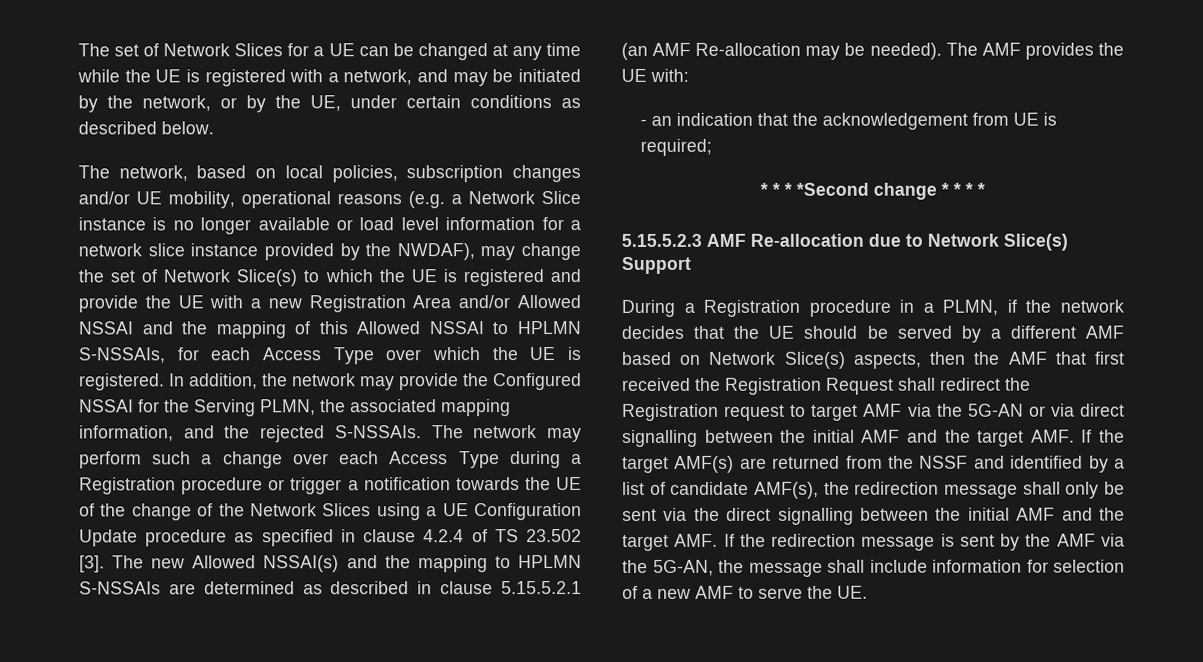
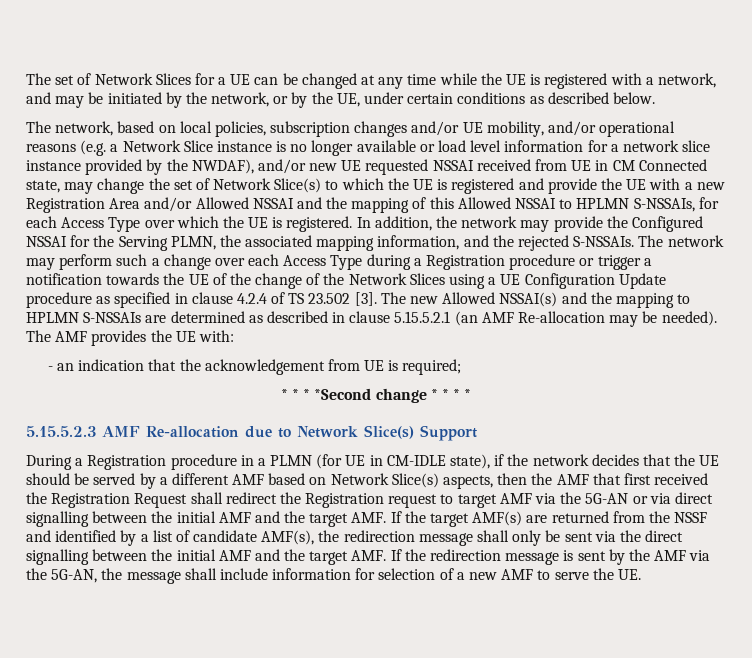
- The network, based on local policies, subscription changes and/or UE mobility, operational reasons (e.g. a Network Slice instance is no longer available or load level information for a network slice instance provided by the NWDAF), may change the set of Network Slice(s) to which the UE is registered and provide the UE with a new Registration Area and/or Allowed NSSAI and the mapping of this Allowed NSSAI to HPLMN S-NSSAIs, for each Access Type over which the UE is registered.
+ The network, based on local policies, subscription changes and/or UE mobility, and/or operational reasons (e.g. a Network Slice instance is no longer available or load level information for a network slice instance provided by the NWDAF), and/or new UE requested NSSAI received from UE in CM Connected state, may change the set of Network Slice(s) to which the UE is registered and provide the UE with a new Registration Area and/or Allowed NSSAI and the mapping of this Allowed NSSAI to HPLMN S-NSSAIs, for each Access Type over which the UE is registered.
- During a Registration procedure in a PLMN, if the network decides that the UE should be served by a different AMF based on Network Slice(s) aspects, then the AMF that first received the Registration Request shall redirect the Registration request to target AMF via the 5G-AN or via direct signalling between the initial AMF and the target AMF. If the target AMF(s) are returned from the NSSF and identified by a list of candidate AMF(s), the redirection message shall only be sent via the direct signalling between the initial AMF and the target AMF. If the redirection message is sent by the AMF via the 5G-AN, the message shall include information for selection of a new AMF to serve the UE.
+ During a Registration procedure in a PLMN (for UE in CM-IDLE state), if the network decides that the UE should be served by a different AMF based on Network Slice(s) aspects, then the AMF that first received the Registration Request shall redirect the Registration request to target AMF via the 5G-AN or via direct signalling between the initial AMF and the target AMF. If the target AMF(s) are returned from the NSSF and identified by a list of candidate AMF(s), the redirection message shall only be sent via the direct signalling between the initial AMF and the target AMF. If the redirection message is sent by the AMF via the 5G-AN, the message shall include information for selection of a new AMF to serve the UE.

